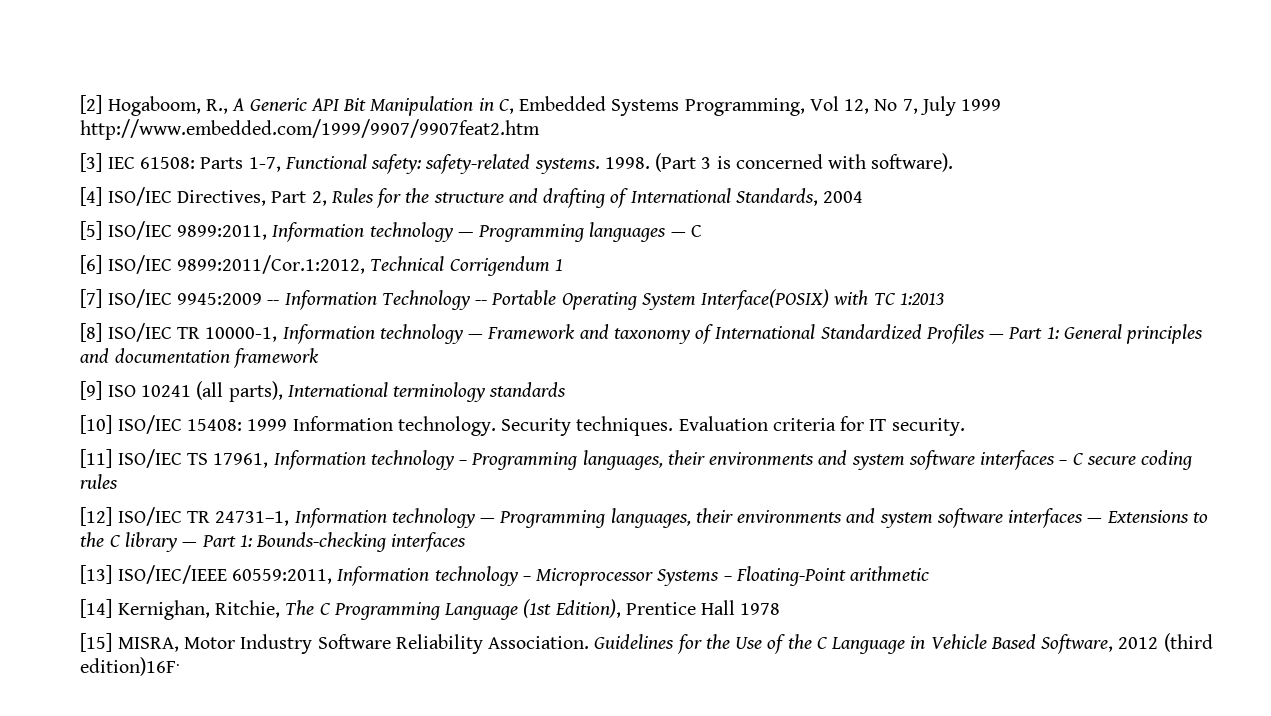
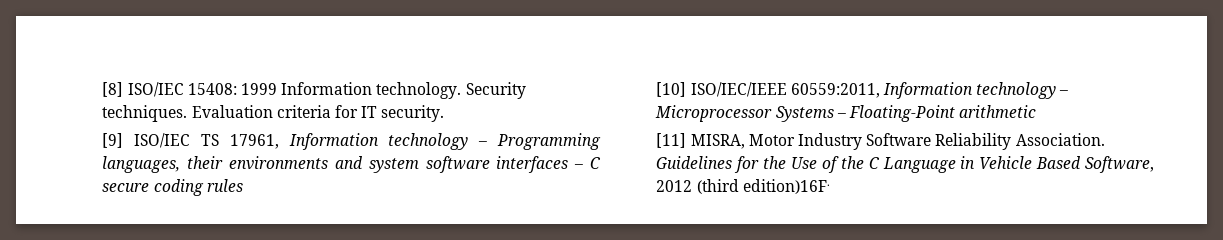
- [2] Hogaboom, R., A Generic API Bit Manipulation in C, Embedded Systems Programming, Vol 12, No 7, July 1999 http://www.embedded.com/1999/9907/9907feat2.htm
- [3] IEC 61508: Parts 1-7, Functional safety: safety-related systems. 1998. (Part 3 is concerned with software).
- [4] ISO/IEC Directives, Part 2, Rules for the structure and drafting of International Standards, 2004
- [5] ISO/IEC 9899:2011, Information technology — Programming languages — C
- [6] ISO/IEC 9899:2011/Cor.1:2012, Technical Corrigendum 1
- [7] ISO/IEC 9945:2009 -- Information Technology -- Portable Operating System Interface(POSIX) with TC 1:2013
- [8] ISO/IEC TR 10000-1, Information technology — Framework and taxonomy of International Standardized Profiles — Part 1: General principles and documentation framework
- [9] ISO 10241 (all parts), International terminology standards
- [10] ISO/IEC 15408: 1999 Information technology.
+ [8] ISO/IEC 15408: 1999 Information technology.
- [11] ISO/IEC TS 17961, Information technology – Programming languages, their environments and system software interfaces – C secure coding rules
+ [9] ISO/IEC TS 17961, Information technology – Programming languages, their environments and system software interfaces – C secure coding rules
- [12] ISO/IEC TR 24731–1, Information technology — Programming languages, their environments and system software interfaces — Extensions to the C library — Part 1: Bounds-checking interfaces
- [13] ISO/IEC/IEEE 60559:2011, Information technology – Microprocessor Systems – Floating-Point arithmetic
+ [10] ISO/IEC/IEEE 60559:2011, Information technology – Microprocessor Systems – Floating-Point arithmetic
- [14] Kernighan, Ritchie, The C Programming Language (1st Edition), Prentice Hall 1978
- [15] MISRA, Motor Industry Software Reliability Association.
+ [11] MISRA, Motor Industry Software Reliability Association.

